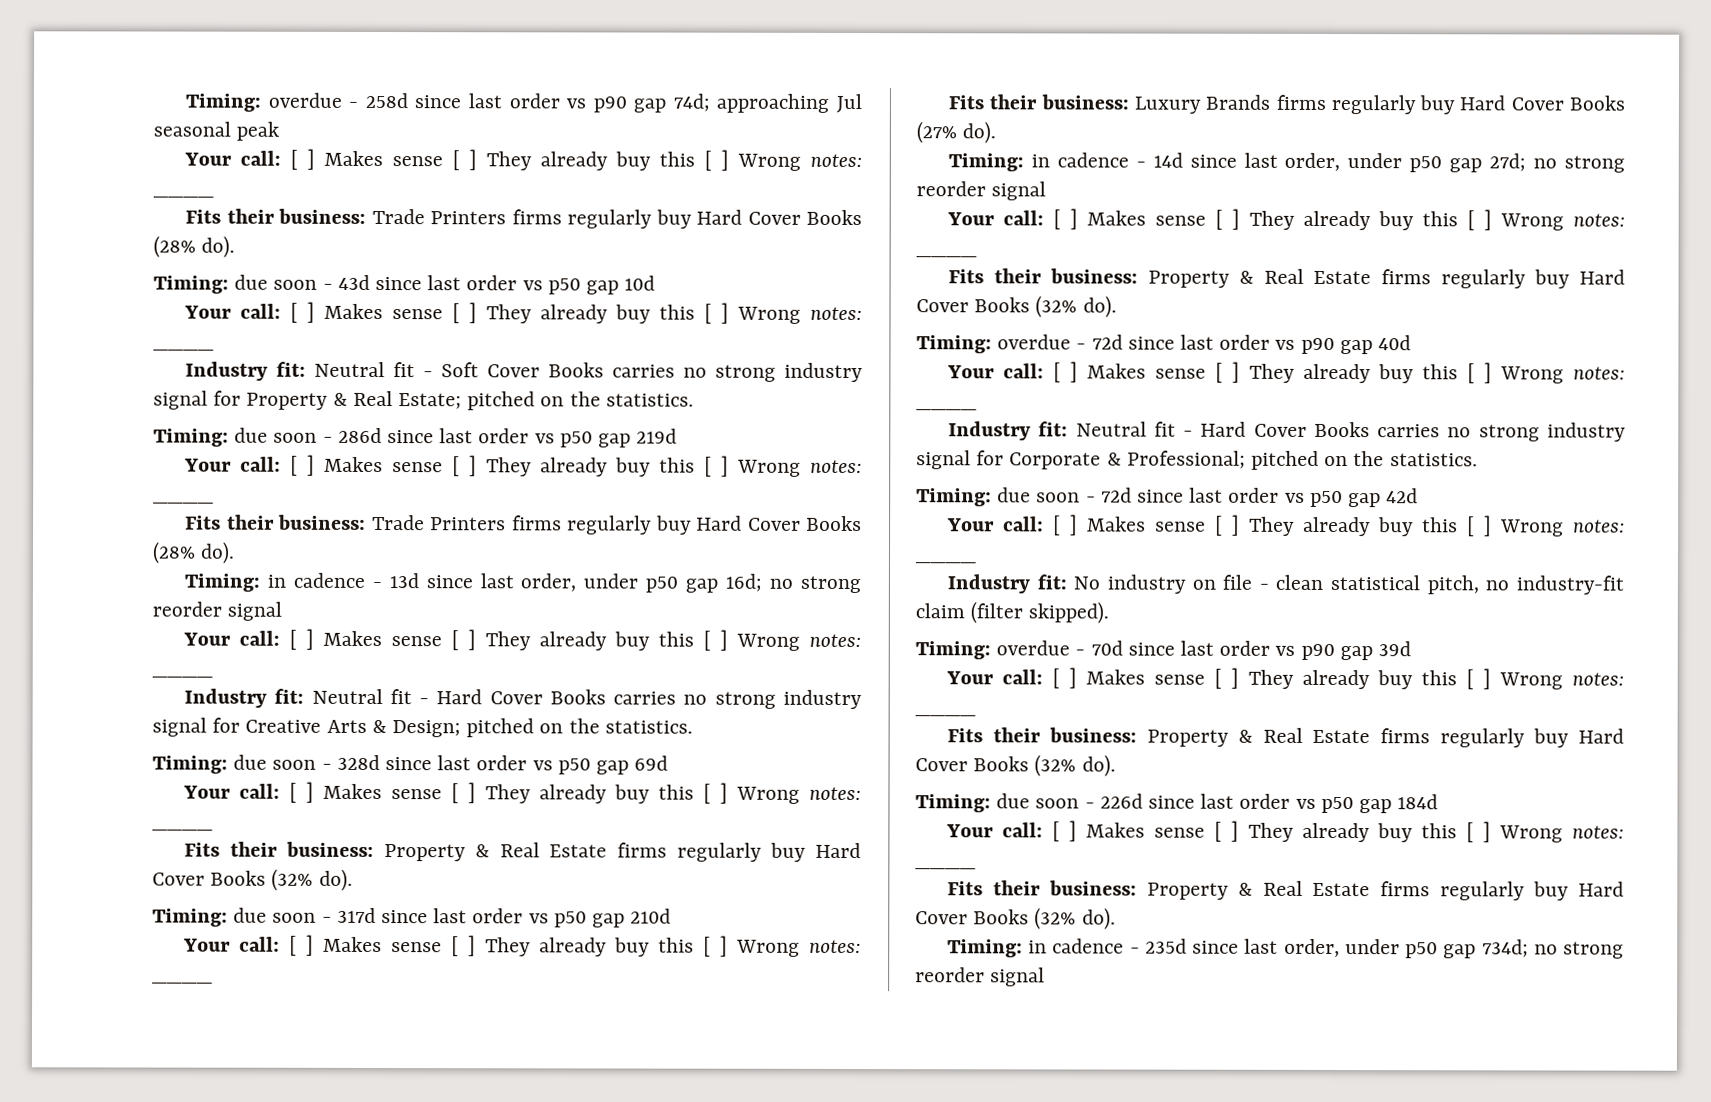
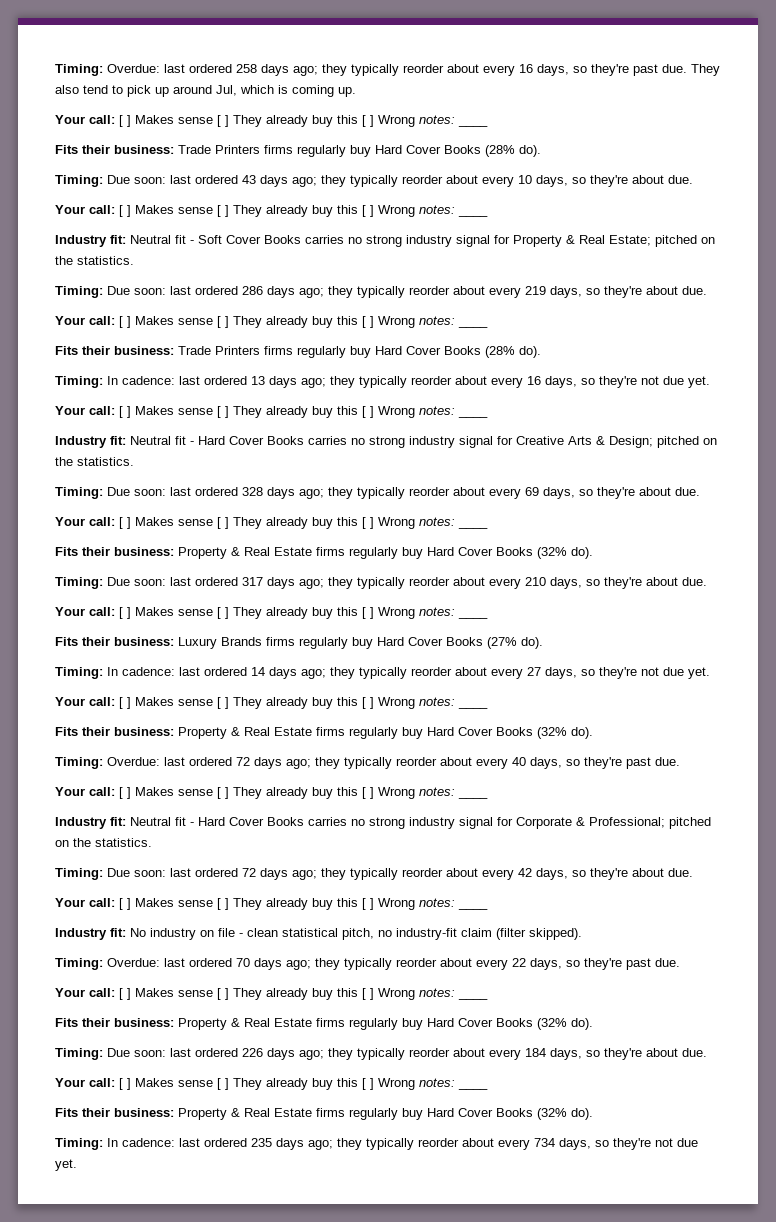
- Timing: overdue - 258d since last order vs p90 gap 74d; approaching Jul seasonal peak
+ Timing: Overdue: last ordered 258 days ago; they typically reorder about every 16 days, so they're past due. They also tend to pick up around Jul, which is coming up.
- Timing: due soon - 43d since last order vs p50 gap 10d
+ Timing: Due soon: last ordered 43 days ago; they typically reorder about every 10 days, so they're about due.
- Timing: due soon - 286d since last order vs p50 gap 219d
+ Timing: Due soon: last ordered 286 days ago; they typically reorder about every 219 days, so they're about due.
- Timing: in cadence - 13d since last order, under p50 gap 16d; no strong reorder signal
+ Timing: In cadence: last ordered 13 days ago; they typically reorder about every 16 days, so they're not due yet.
- Timing: due soon - 328d since last order vs p50 gap 69d
+ Timing: Due soon: last ordered 328 days ago; they typically reorder about every 69 days, so they're about due.
- Timing: due soon - 317d since last order vs p50 gap 210d
+ Timing: Due soon: last ordered 317 days ago; they typically reorder about every 210 days, so they're about due.
- Timing: in cadence - 14d since last order, under p50 gap 27d; no strong reorder signal
+ Timing: In cadence: last ordered 14 days ago; they typically reorder about every 27 days, so they're not due yet.
- Timing: overdue - 72d since last order vs p90 gap 40d
+ Timing: Overdue: last ordered 72 days ago; they typically reorder about every 40 days, so they're past due.
- Timing: due soon - 72d since last order vs p50 gap 42d
+ Timing: Due soon: last ordered 72 days ago; they typically reorder about every 42 days, so they're about due.
- Timing: overdue - 70d since last order vs p90 gap 39d
+ Timing: Overdue: last ordered 70 days ago; they typically reorder about every 22 days, so they're past due.
- Timing: due soon - 226d since last order vs p50 gap 184d
+ Timing: Due soon: last ordered 226 days ago; they typically reorder about every 184 days, so they're about due.
- Timing: in cadence - 235d since last order, under p50 gap 734d; no strong reorder signal
+ Timing: In cadence: last ordered 235 days ago; they typically reorder about every 734 days, so they're not due yet.

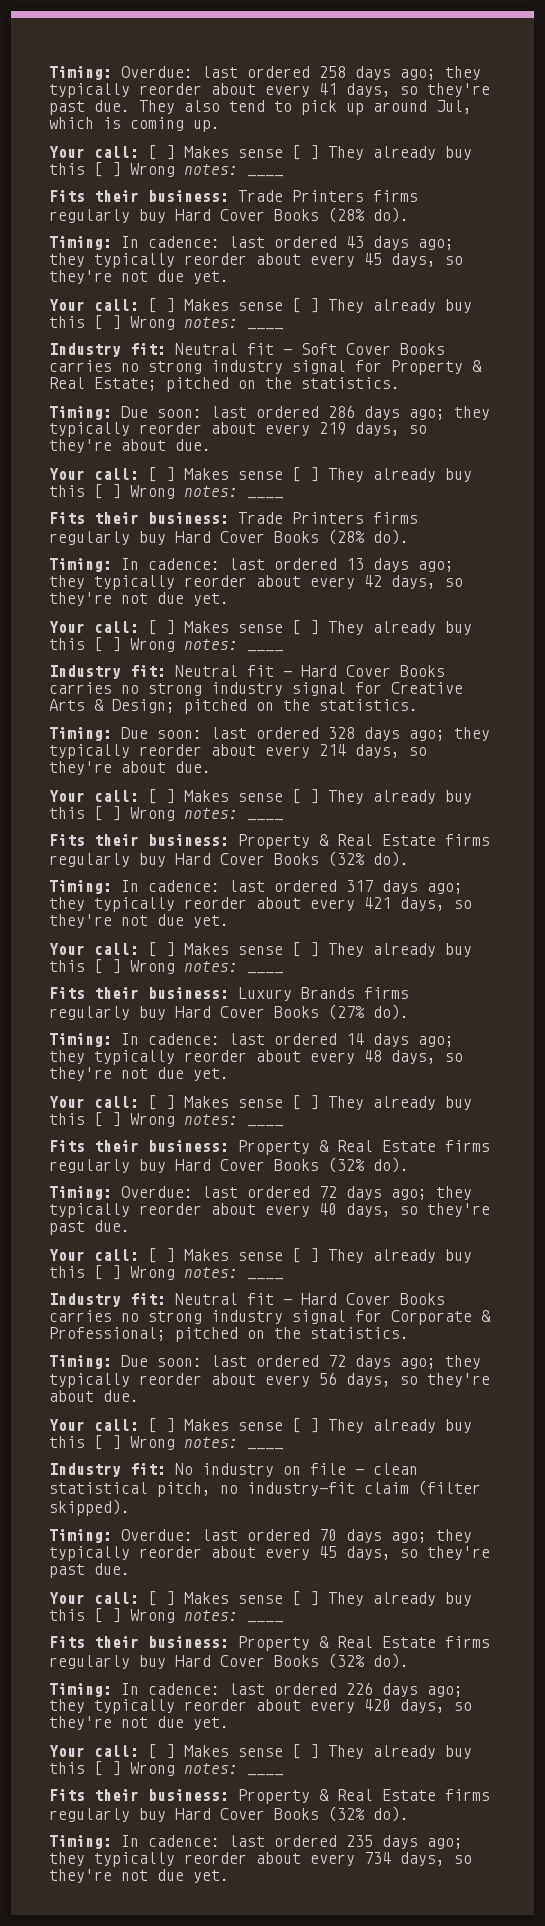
- Timing: Overdue: last ordered 258 days ago; they typically reorder about every 16 days, so they're past due.
+ Timing: Overdue: last ordered 258 days ago; they typically reorder about every 41 days, so they're past due.
- Timing: Due soon: last ordered 43 days ago; they typically reorder about every 10 days, so they're about due.
+ Timing: In cadence: last ordered 43 days ago; they typically reorder about every 45 days, so they're not due yet.
- Timing: In cadence: last ordered 13 days ago; they typically reorder about every 16 days, so they're not due yet.
+ Timing: In cadence: last ordered 13 days ago; they typically reorder about every 42 days, so they're not due yet.
- Timing: Due soon: last ordered 328 days ago; they typically reorder about every 69 days, so they're about due.
+ Timing: Due soon: last ordered 328 days ago; they typically reorder about every 214 days, so they're about due.
- Timing: Due soon: last ordered 317 days ago; they typically reorder about every 210 days, so they're about due.
+ Timing: In cadence: last ordered 317 days ago; they typically reorder about every 421 days, so they're not due yet.
- Timing: In cadence: last ordered 14 days ago; they typically reorder about every 27 days, so they're not due yet.
+ Timing: In cadence: last ordered 14 days ago; they typically reorder about every 48 days, so they're not due yet.
- Timing: Due soon: last ordered 72 days ago; they typically reorder about every 42 days, so they're about due.
+ Timing: Due soon: last ordered 72 days ago; they typically reorder about every 56 days, so they're about due.
- Timing: Overdue: last ordered 70 days ago; they typically reorder about every 22 days, so they're past due.
+ Timing: Overdue: last ordered 70 days ago; they typically reorder about every 45 days, so they're past due.
- Timing: Due soon: last ordered 226 days ago; they typically reorder about every 184 days, so they're about due.
+ Timing: In cadence: last ordered 226 days ago; they typically reorder about every 420 days, so they're not due yet.

